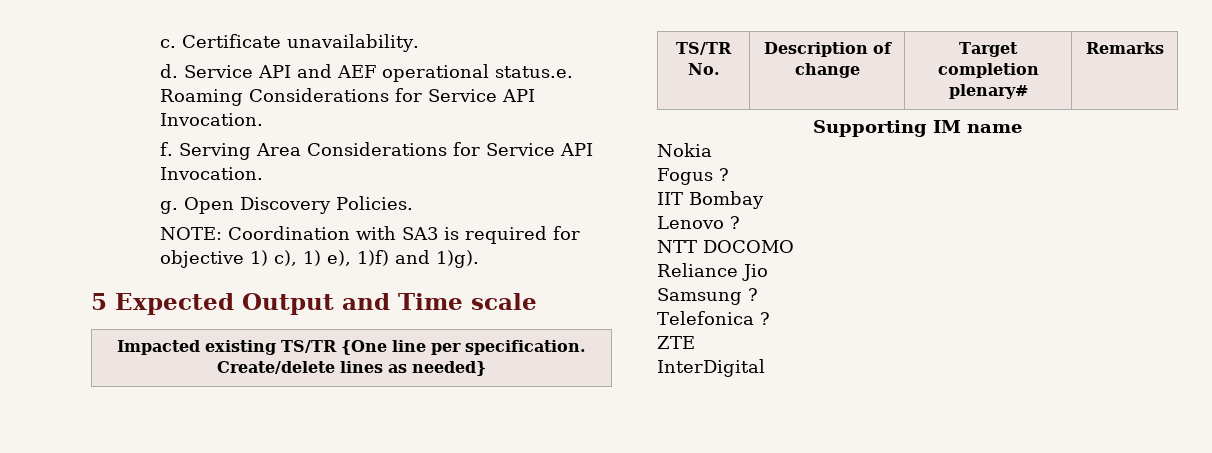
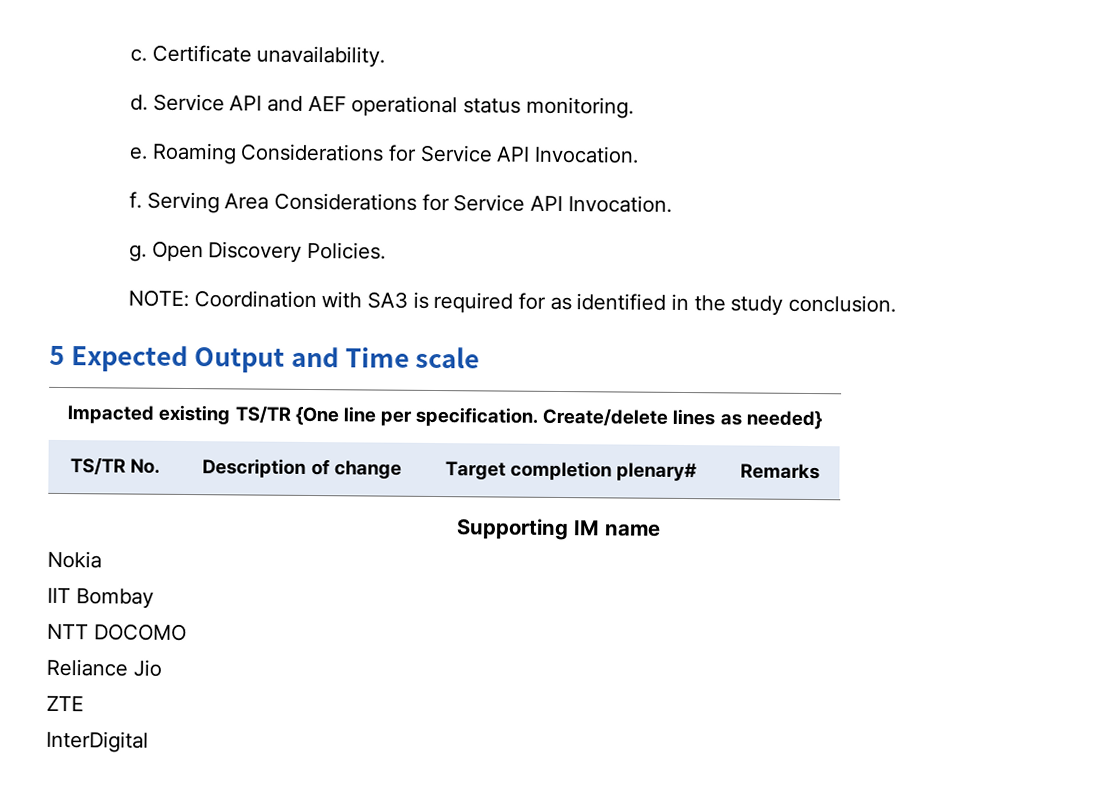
- Service API and AEF operational status.e. Roaming Considerations for Service API Invocation.
+ Service API and AEF operational status monitoring.
+ e. Roaming Considerations for Service API Invocation.
- NOTE: Coordination with SA3 is required for objective 1) c), 1) e), 1)f) and 1)g).
+ NOTE: Coordination with SA3 is required for as identified in the study conclusion.
- Fogus ?
- Lenovo ?
- Samsung ?
- Telefonica ?

